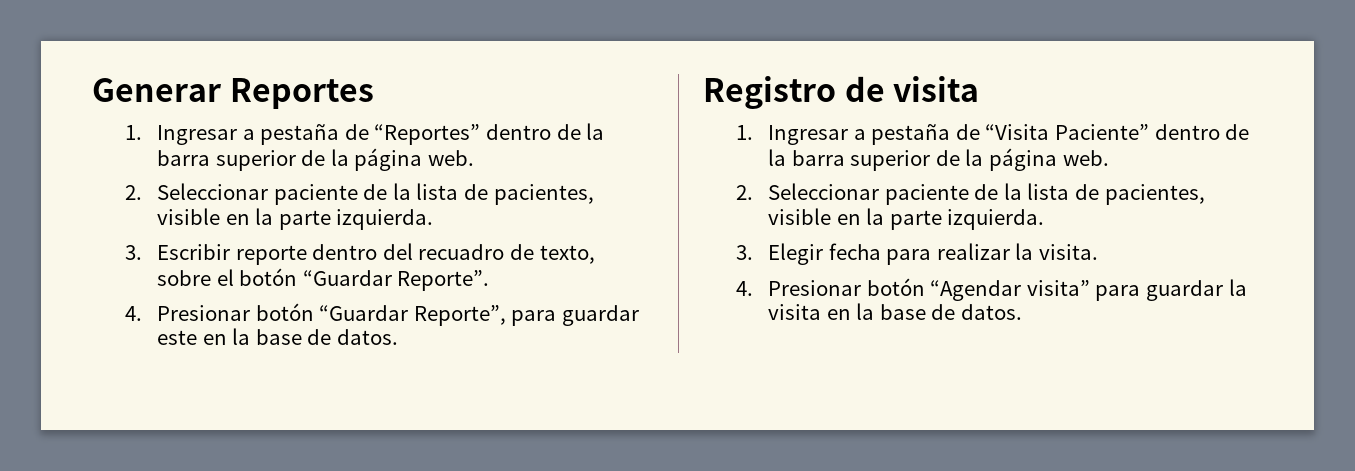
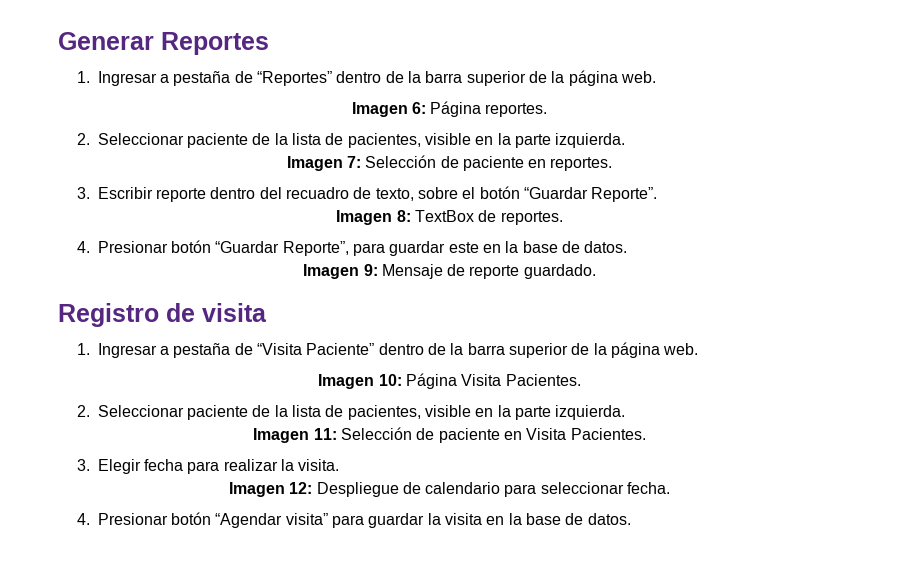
+ Imagen 6: Página reportes.
+ Imagen 7: Selección de paciente en reportes.
+ Imagen 8: TextBox de reportes.
+ Imagen 9: Mensaje de reporte guardado.
+ Imagen 10: Página Visita Pacientes.
+ Imagen 11: Selección de paciente en Visita Pacientes.
+ Imagen 12: Despliegue de calendario para seleccionar fecha.

